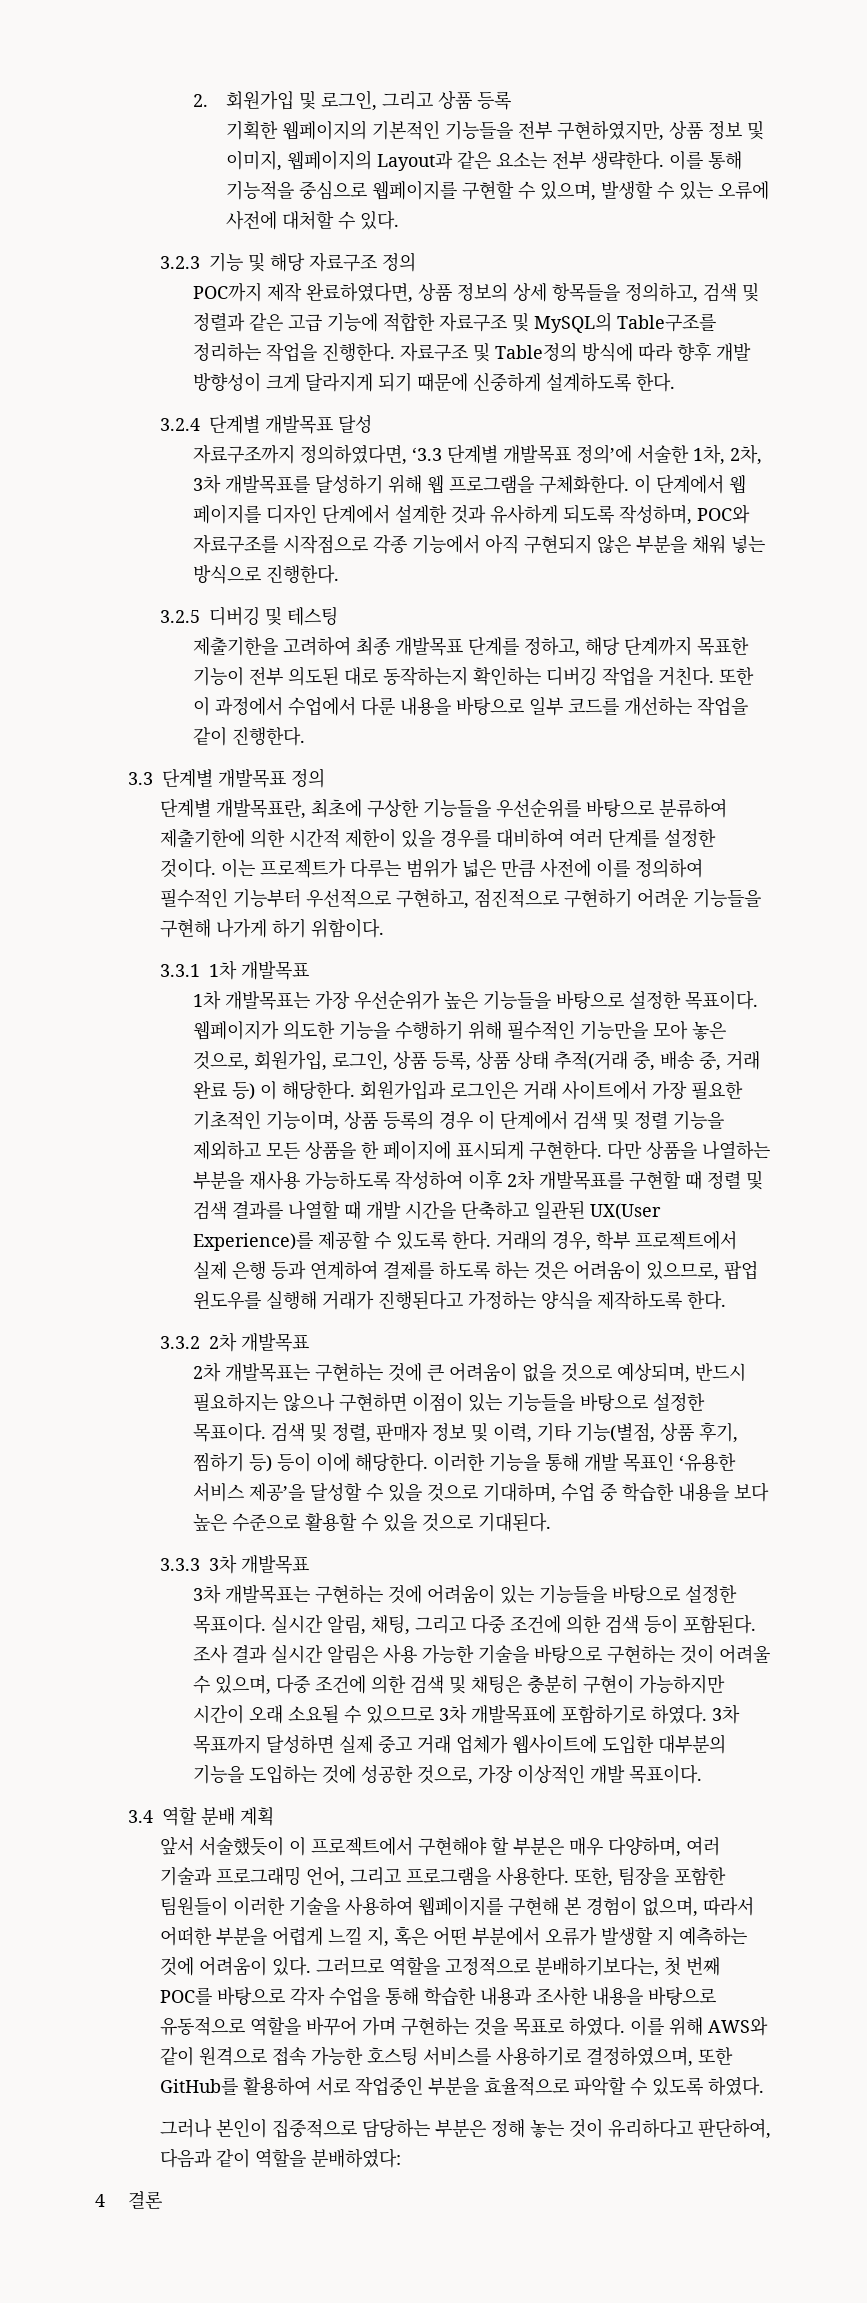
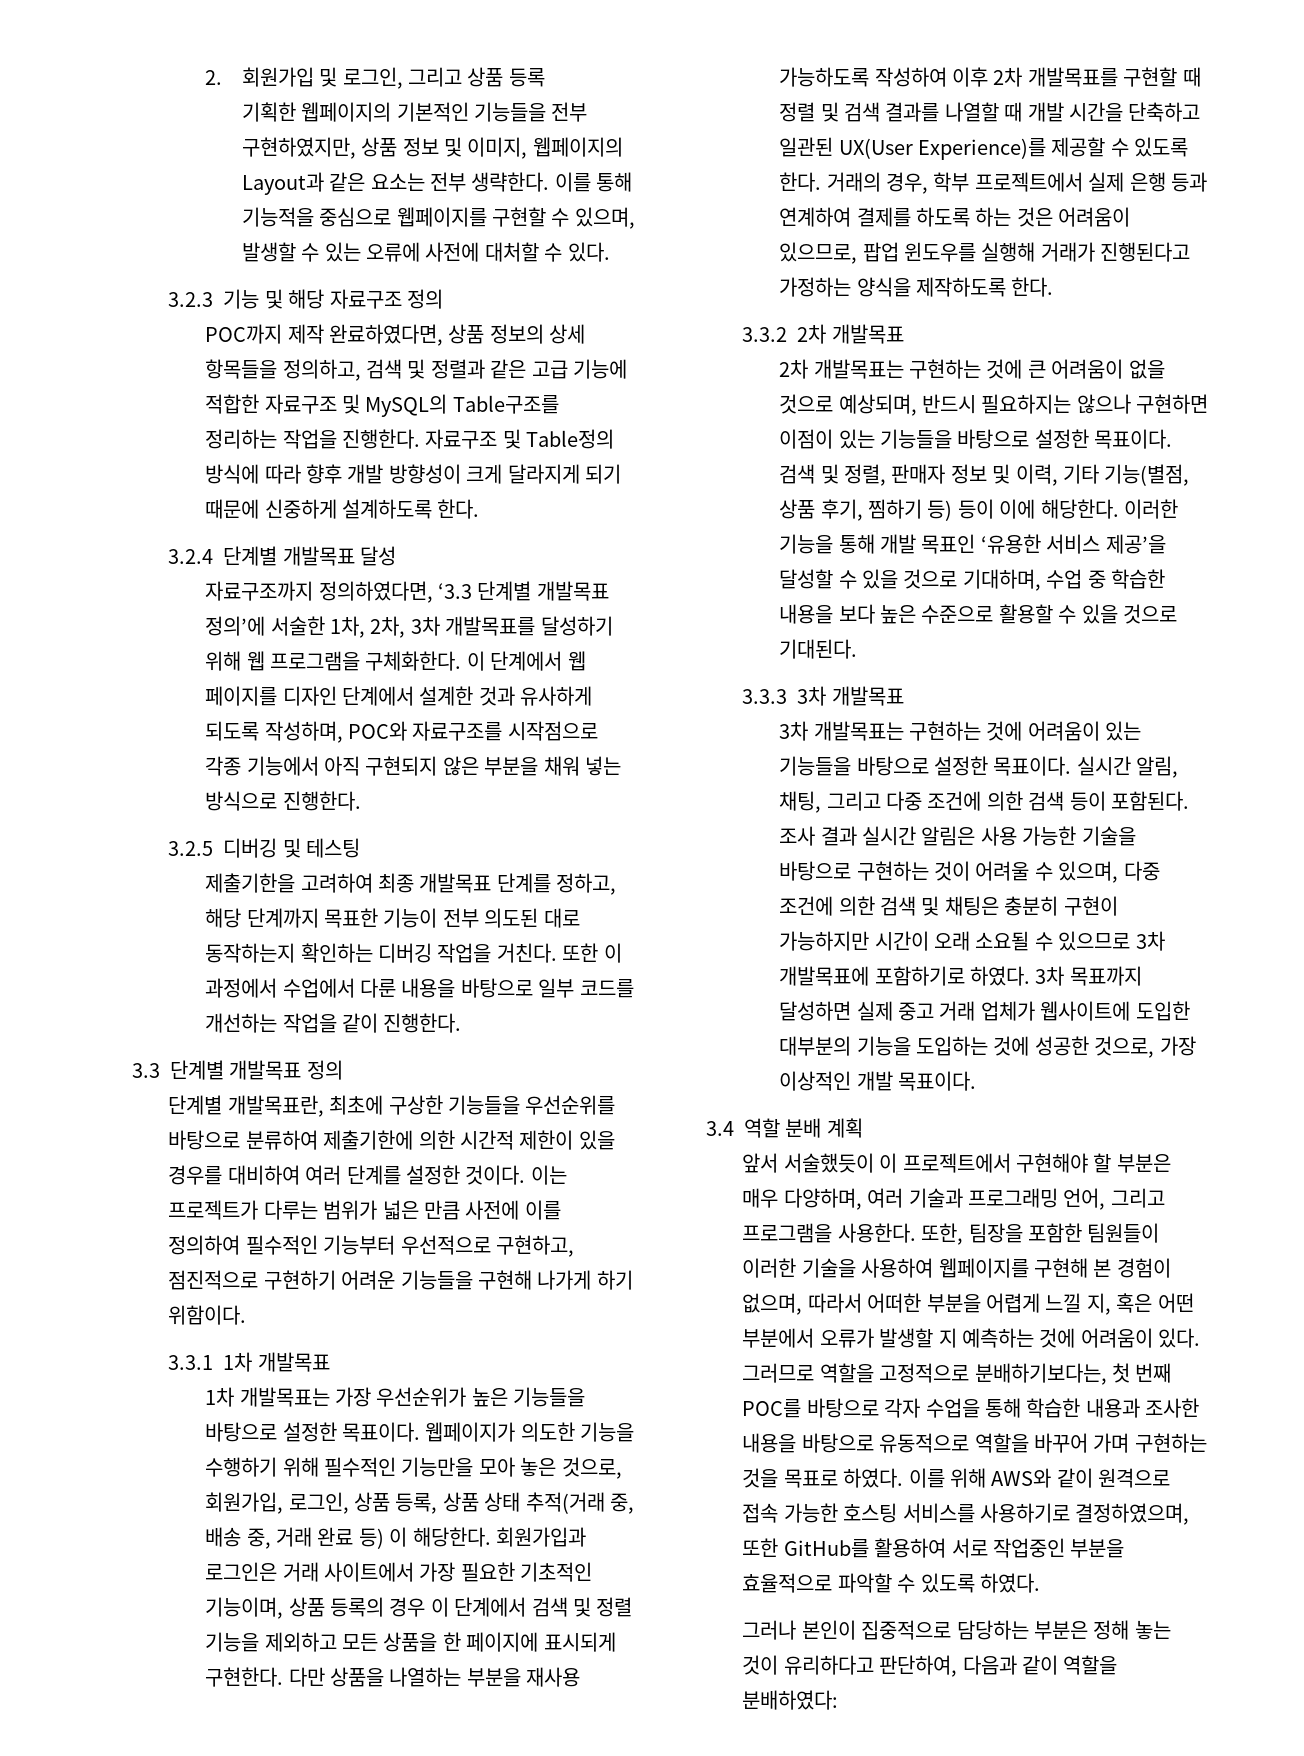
- 4 결론

